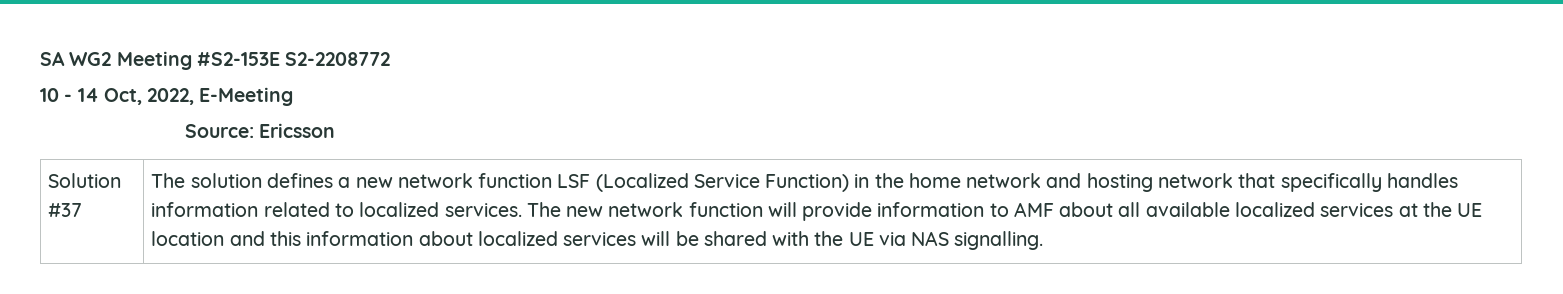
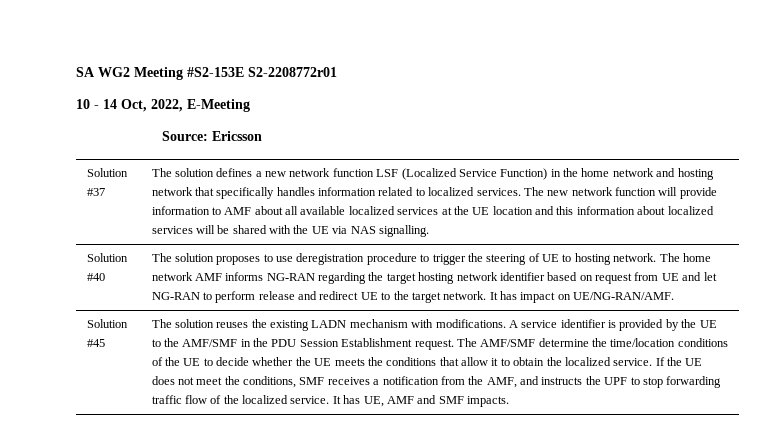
- SA WG2 Meeting #S2-153E S2-2208772
+ SA WG2 Meeting #S2-153E S2-2208772r01
+ Solution #40 | The solution proposes to use deregistration procedure to trigger the steering of UE to hosting network. The home network AMF informs NG-RAN regarding the target hosting network identifier based on request from UE and let NG-RAN to perform release and redirect UE to the target network. It has impact on UE/NG-RAN/AMF.
+ Solution #45 | The solution reuses the existing LADN mechanism with modifications. A service identifier is provided by the UE to the AMF/SMF in the PDU Session Establishment request. The AMF/SMF determine the time/location conditions of the UE to decide whether the UE meets the conditions that allow it to obtain the localized service. If the UE does not meet the conditions, SMF receives a notification from the AMF, and instructs the UPF to stop forwarding traffic flow of the localized service. It has UE, AMF and SMF impacts.

